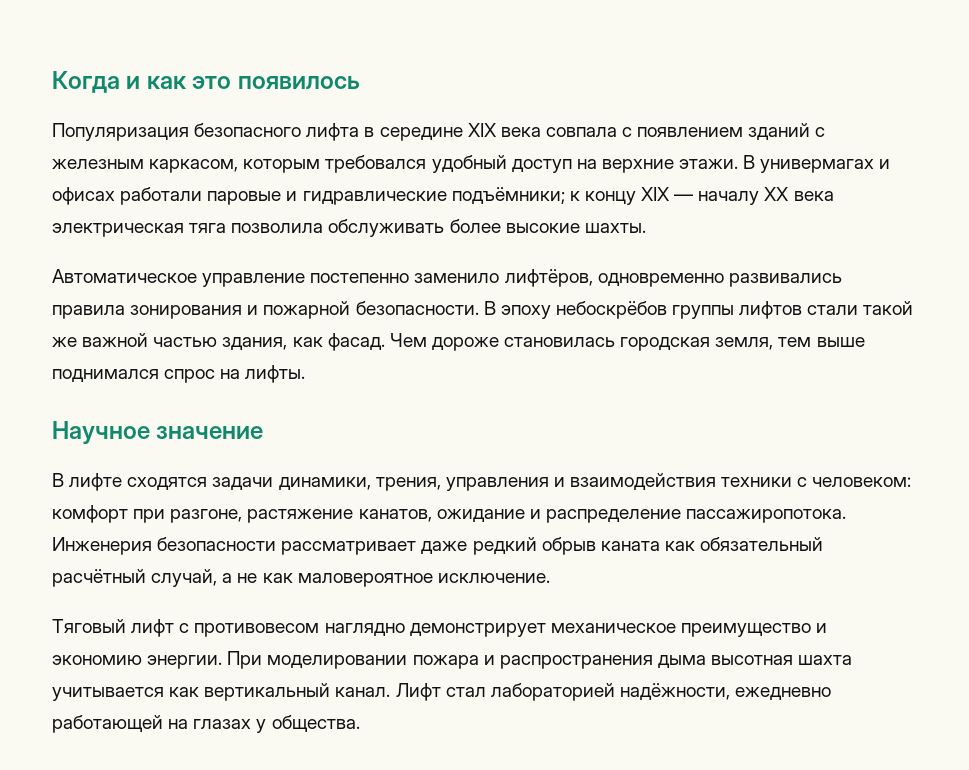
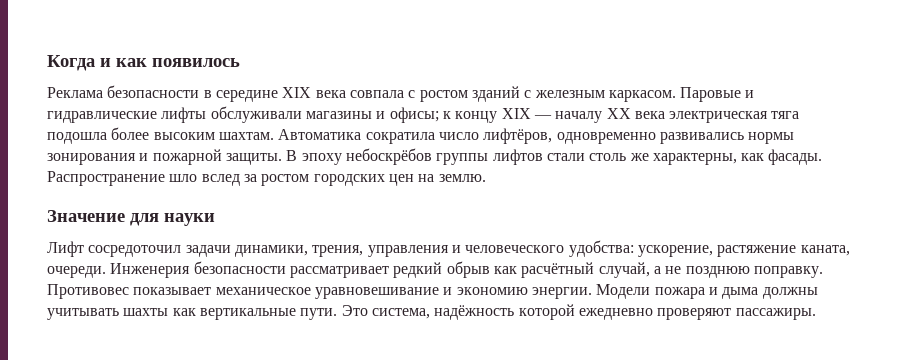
- Когда и как это появилось
+ Когда и как появилось
- Популяризация безопасного лифта в середине XIX века совпала с появлением зданий с железным каркасом, которым требовался удобный доступ на верхние этажи. В универмагах и офисах работали паровые и гидравлические подъёмники; к концу XIX — началу XX века электрическая тяга позволила обслуживать более высокие шахты.
- Автоматическое управление постепенно заменило лифтёров, одновременно развивались правила зонирования и пожарной безопасности.
+ Реклама безопасности в середине XIX века совпала с ростом зданий с железным каркасом. Паровые и гидравлические лифты обслуживали магазины и офисы; к концу XIX — началу XX века электрическая тяга подошла более высоким шахтам. Автоматика сократила число лифтёров, одновременно развивались нормы зонирования и пожарной защиты.
- В эпоху небоскрёбов группы лифтов стали такой же важной частью здания, как фасад. Чем дороже становилась городская земля, тем выше поднимался спрос на лифты.
- Научное значение
- В лифте сходятся задачи динамики, трения, управления и взаимодействия техники с человеком: комфорт при разгоне, растяжение канатов, ожидание и распределение пассажиропотока.
+ В эпоху небоскрёбов группы лифтов стали столь же характерны, как фасады. Распространение шло вслед за ростом городских цен на землю.
+ Значение для науки
+ Лифт сосредоточил задачи динамики, трения, управления и человеческого удобства: ускорение, растяжение каната, очереди.
- Инженерия безопасности рассматривает даже редкий обрыв каната как обязательный расчётный случай, а не как маловероятное исключение.
- Тяговый лифт с противовесом наглядно демонстрирует механическое преимущество и экономию энергии. При моделировании пожара и распространения дыма высотная шахта учитывается как вертикальный канал. Лифт стал лабораторией надёжности, ежедневно работающей на глазах у общества.
+ Инженерия безопасности рассматривает редкий обрыв как расчётный случай, а не позднюю поправку. Противовес показывает механическое уравновешивание и экономию энергии. Модели пожара и дыма должны учитывать шахты как вертикальные пути. Это система, надёжность которой ежедневно проверяют пассажиры.

